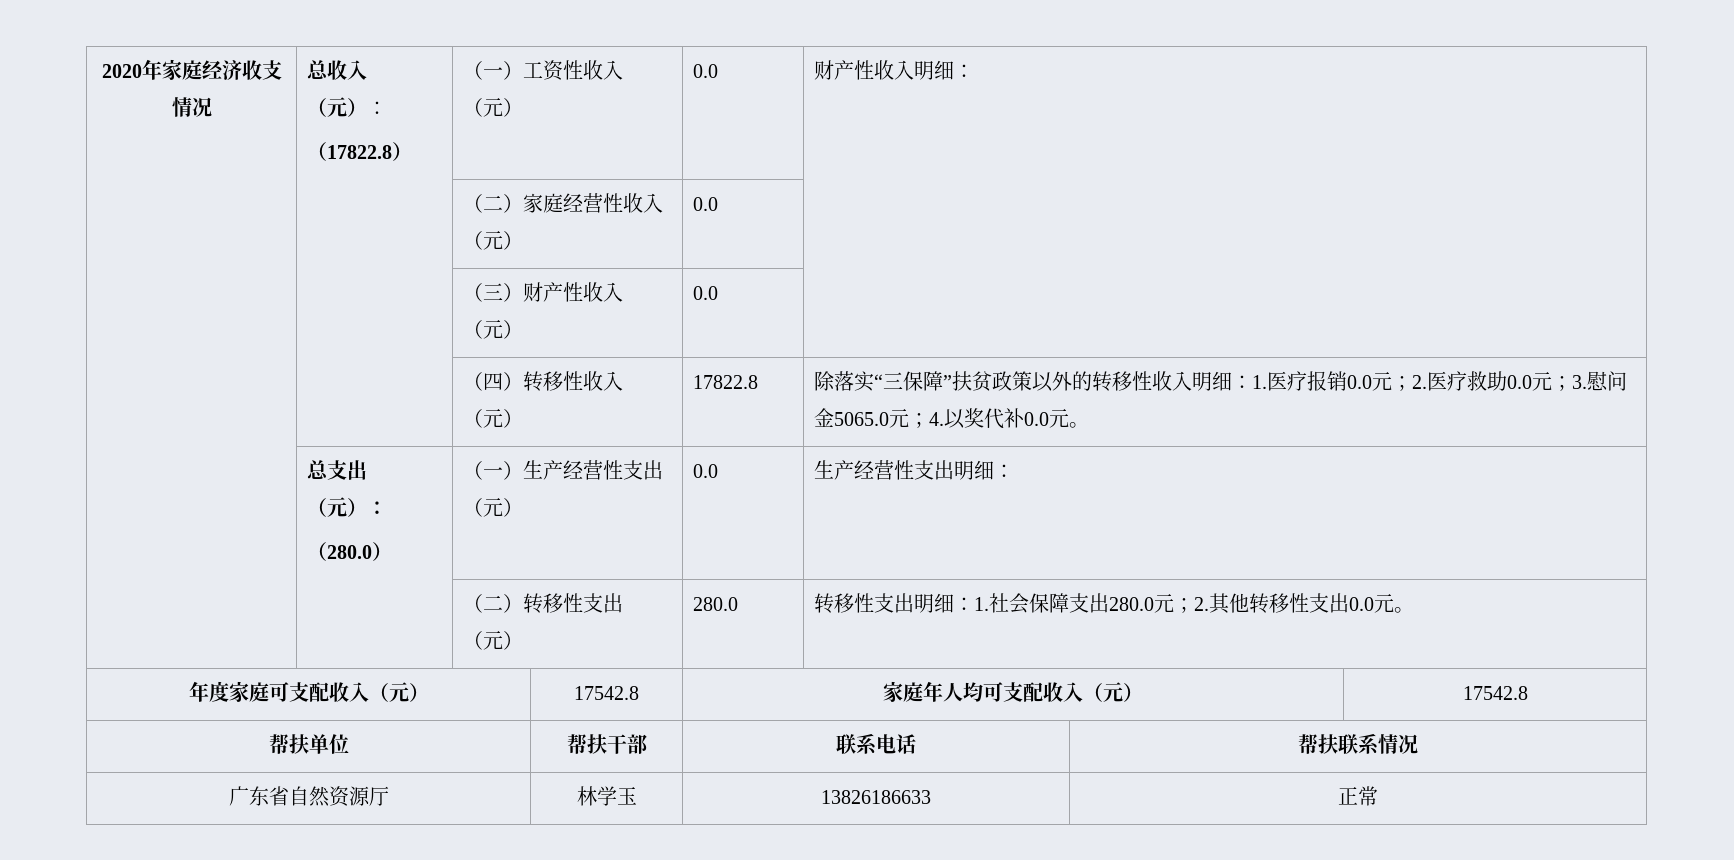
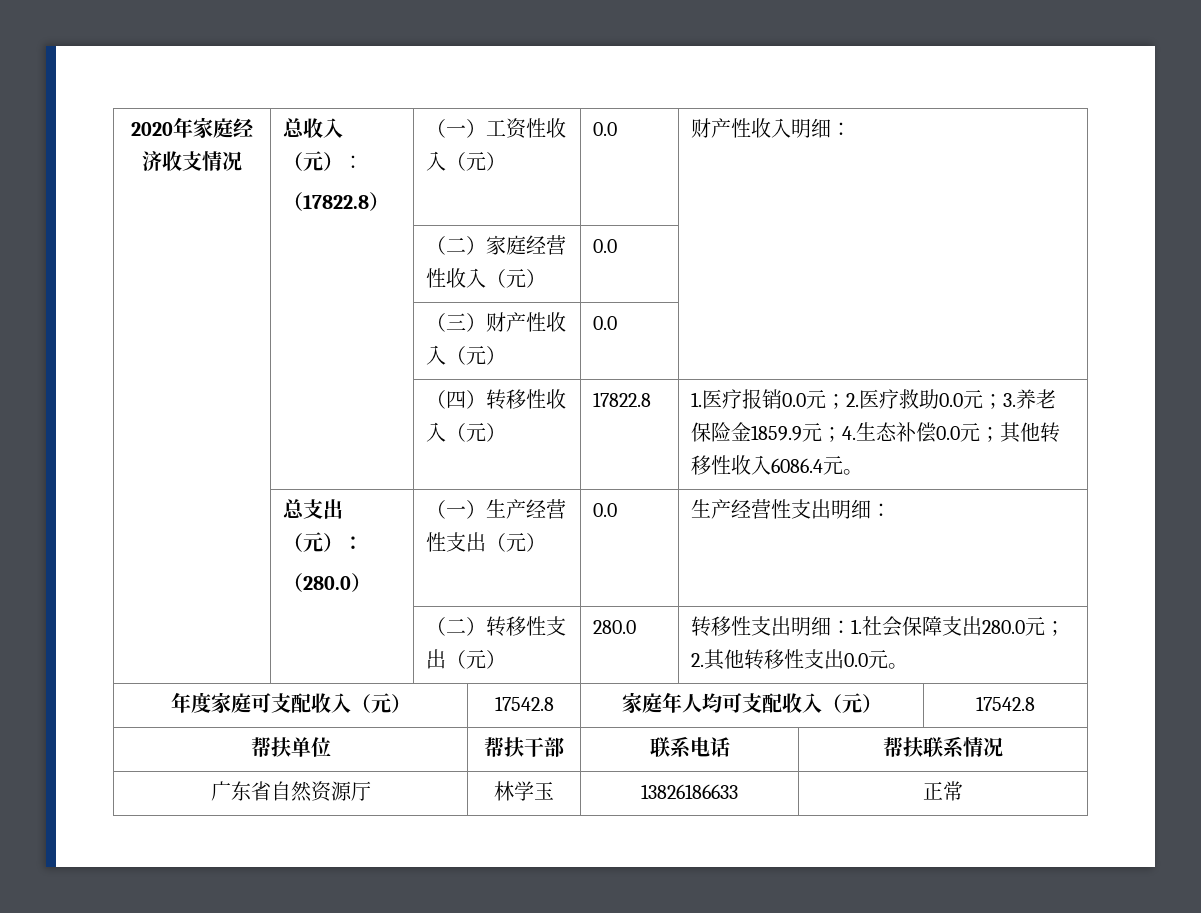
- | | （四）转移性收入（元） | 17822.8 | 除落实“三保障”扶贫政策以外的转移性收入明细：1.医疗报销0.0元；2.医疗救助0.0元；3.慰问金5065.0元；4.以奖代补0.0元。
+ | | （四）转移性收入（元） | 17822.8 | 1.医疗报销0.0元；2.医疗救助0.0元；3.养老保险金1859.9元；4.生态补偿0.0元；其他转移性收入6086.4元。

